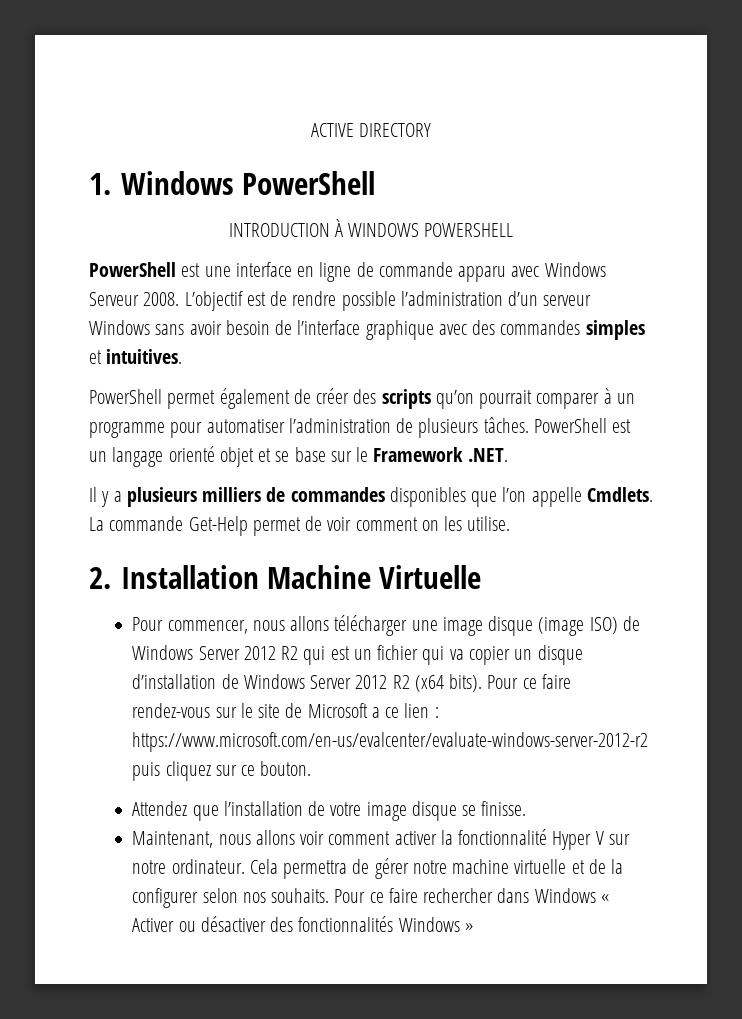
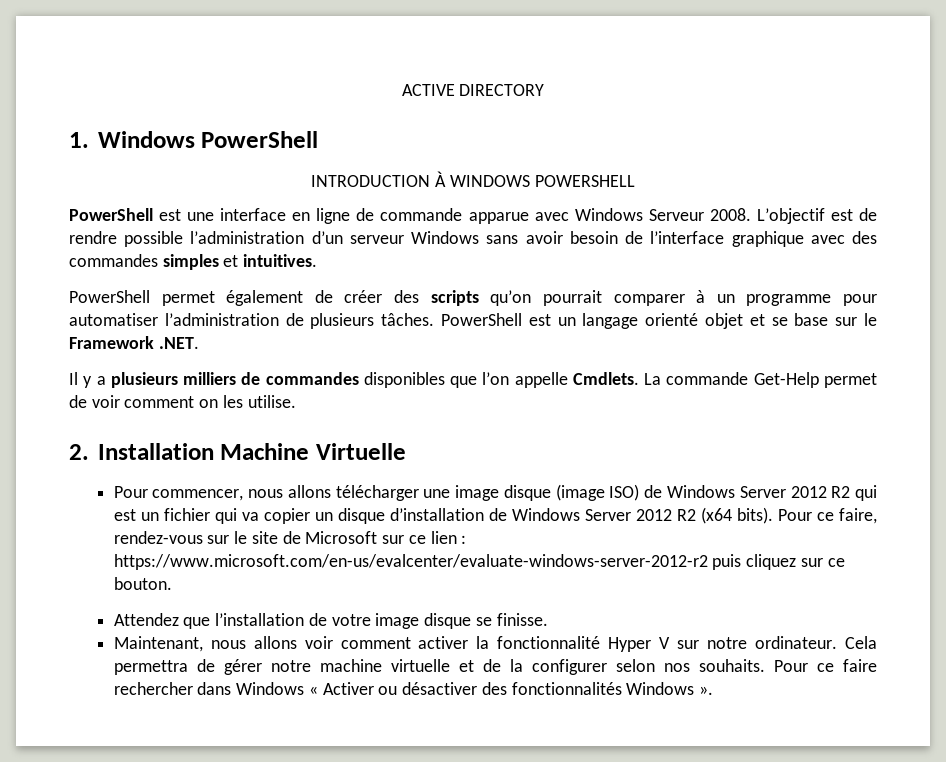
- PowerShell est une interface en ligne de commande apparu avec Windows Serveur 2008.
+ PowerShell est une interface en ligne de commande apparue avec Windows Serveur 2008.
- Pour ce faire rendez-vous sur le site de Microsoft a ce lien : https://www.microsoft.com/en-us/evalcenter/evaluate-windows-server-2012-r2 puis cliquez sur ce bouton.
+ Pour ce faire, rendez-vous sur le site de Microsoft sur ce lien : https://www.microsoft.com/en-us/evalcenter/evaluate-windows-server-2012-r2 puis cliquez sur ce bouton.
- Pour ce faire rechercher dans Windows « Activer ou désactiver des fonctionnalités Windows »
+ Pour ce faire rechercher dans Windows « Activer ou désactiver des fonctionnalités Windows ».

